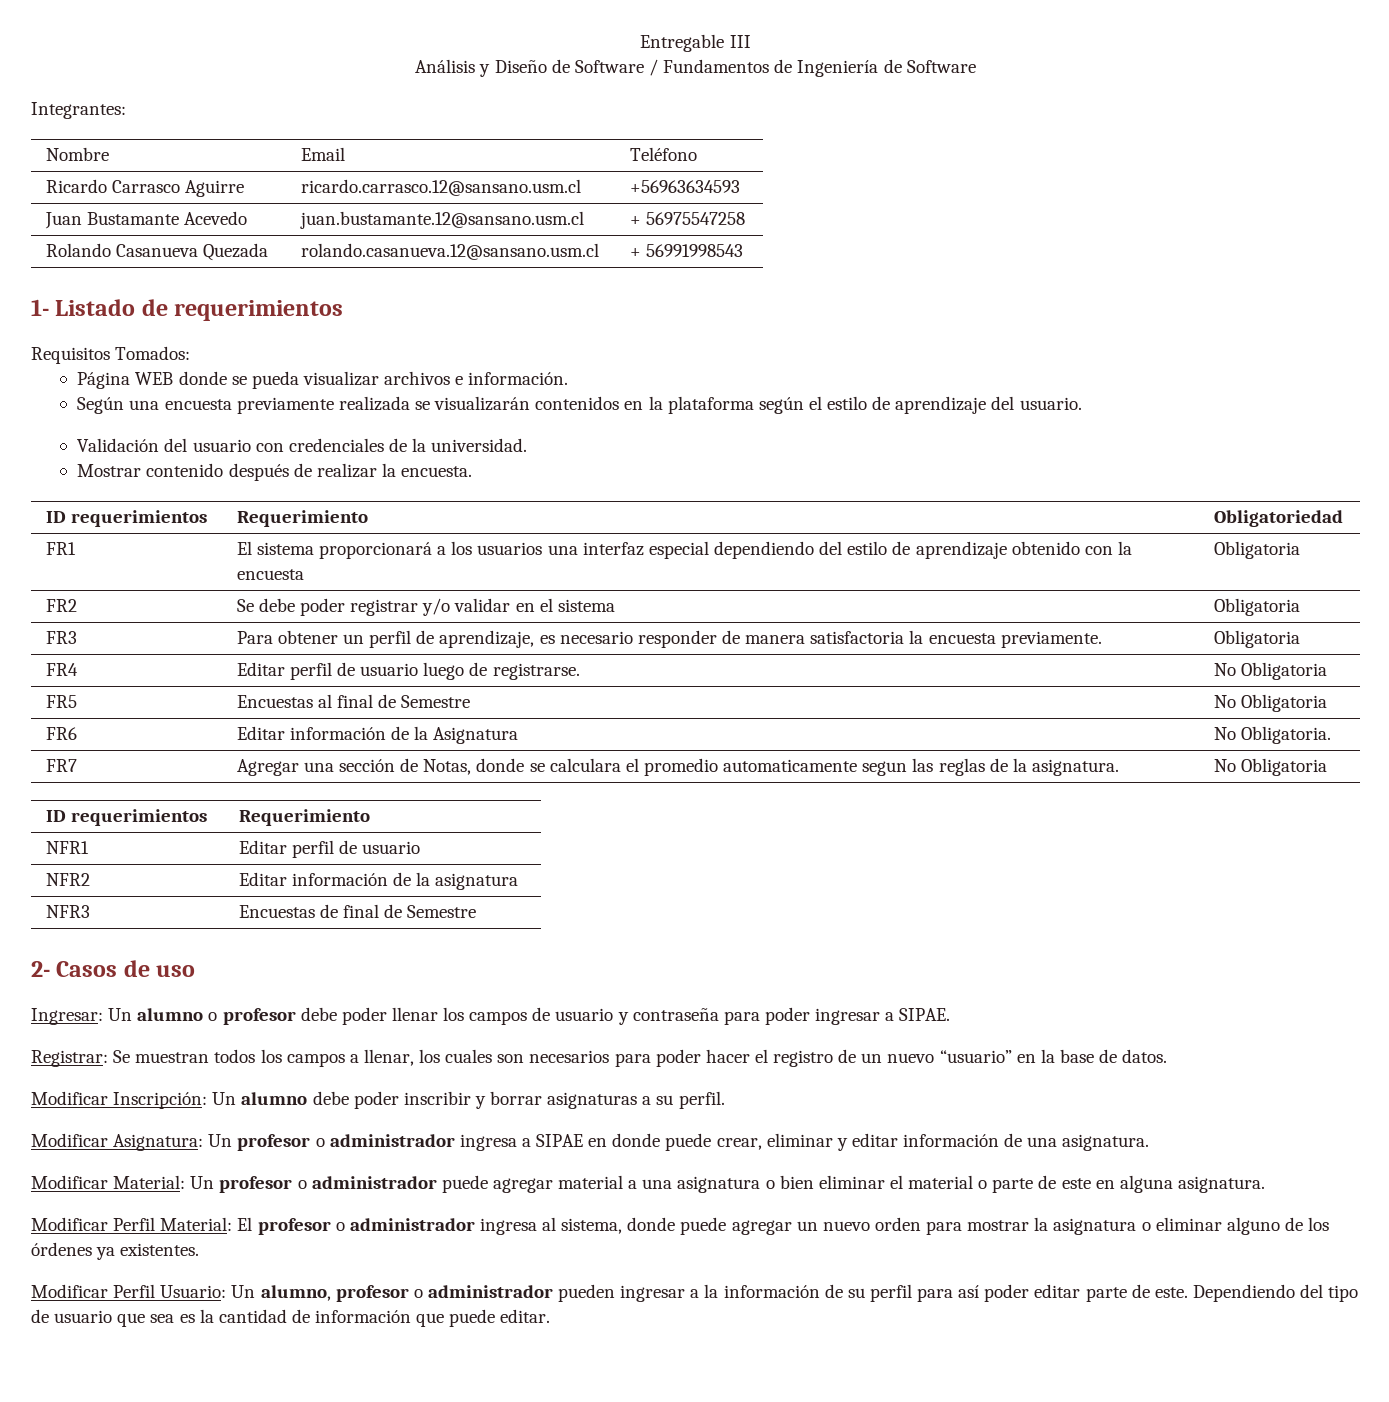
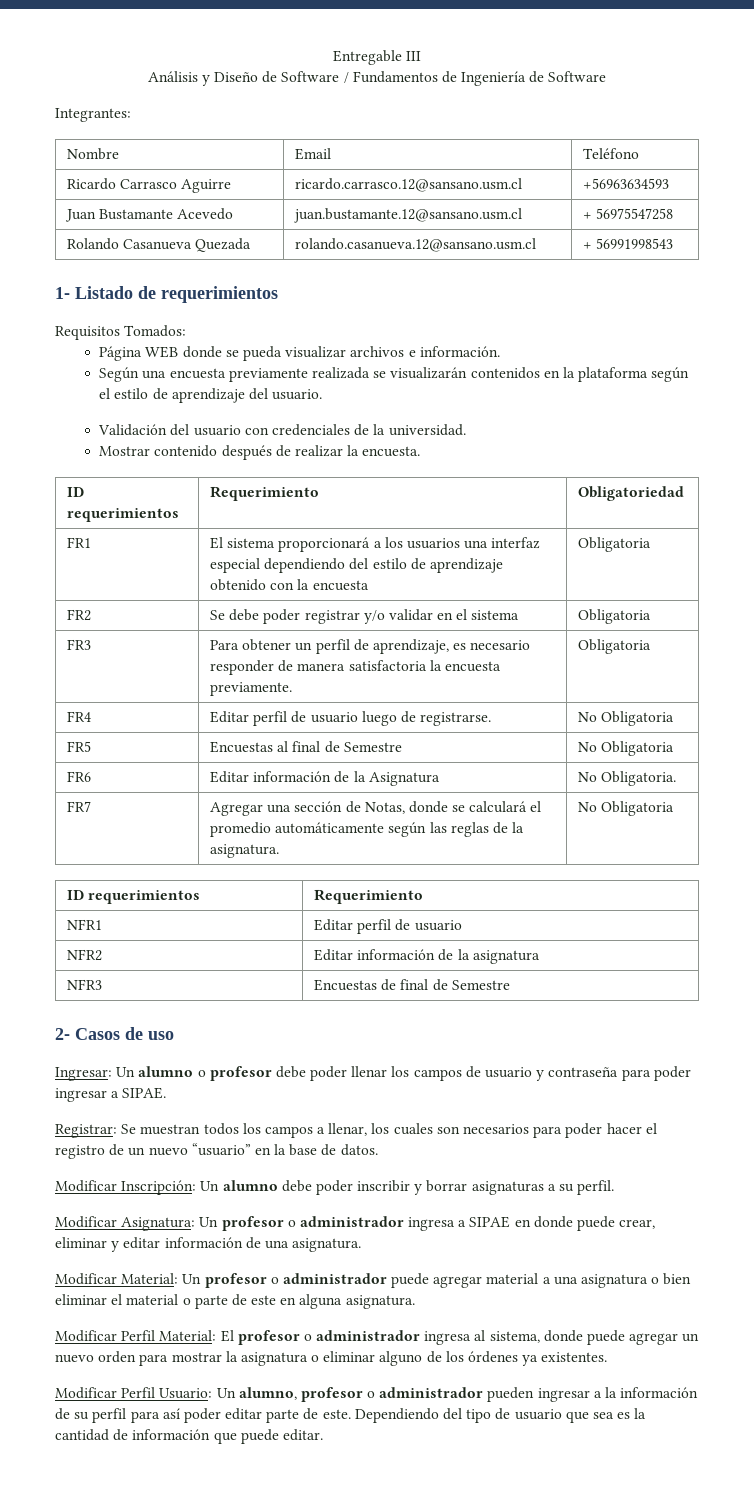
- FR7 | Agregar una sección de Notas, donde se calculara el promedio automaticamente segun las reglas de la asignatura. | No Obligatoria
+ FR7 | Agregar una sección de Notas, donde se calculará el promedio automáticamente según las reglas de la asignatura. | No Obligatoria

